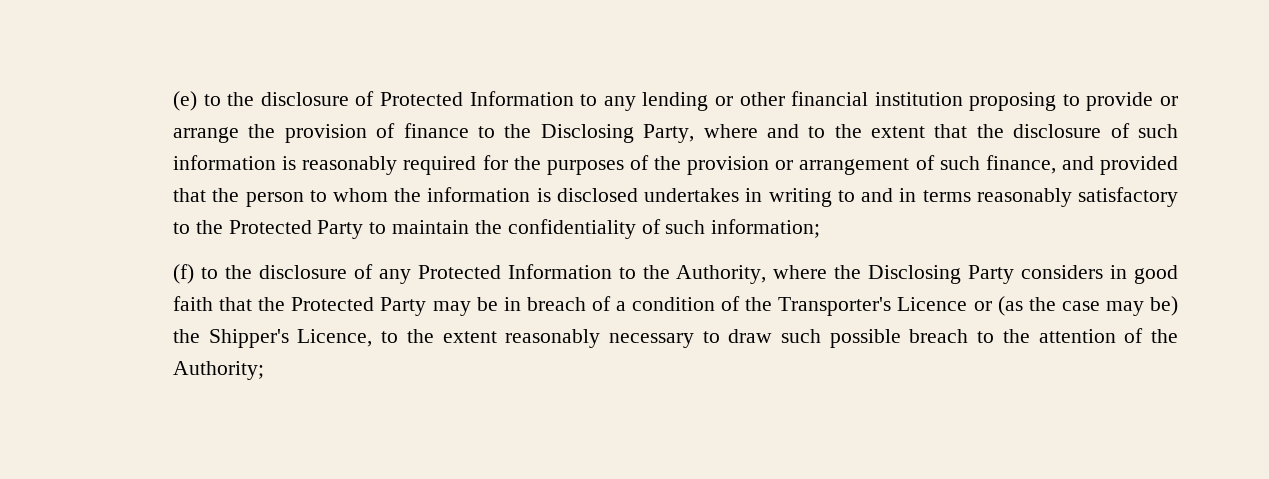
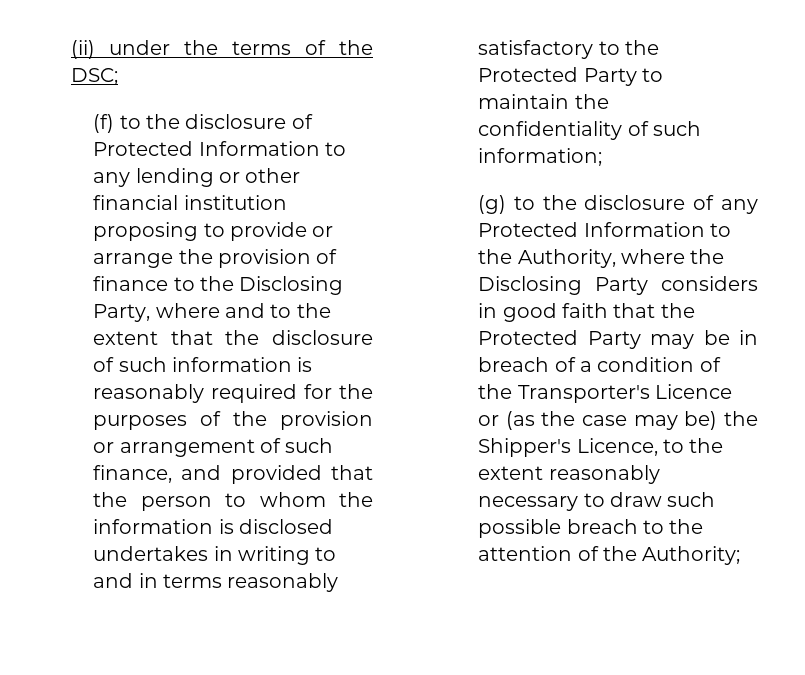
- (e) to the disclosure of Protected Information to any lending or other financial institution proposing to provide or arrange the provision of finance to the Disclosing Party, where and to the extent that the disclosure of such information is reasonably required for the purposes of the provision or arrangement of such finance, and provided that the person to whom the information is disclosed undertakes in writing to and in terms reasonably satisfactory to the Protected Party to maintain the confidentiality of such information;
+ (ii) under the terms of the DSC;
+ (f) to the disclosure of Protected Information to any lending or other financial institution proposing to provide or arrange the provision of finance to the Disclosing Party, where and to the extent that the disclosure of such information is reasonably required for the purposes of the provision or arrangement of such finance, and provided that the person to whom the information is disclosed undertakes in writing to and in terms reasonably satisfactory to the Protected Party to maintain the confidentiality of such information;
- (f) to the disclosure of any Protected Information to the Authority, where the Disclosing Party considers in good faith that the Protected Party may be in breach of a condition of the Transporter's Licence or (as the case may be) the Shipper's Licence, to the extent reasonably necessary to draw such possible breach to the attention of the Authority;
+ (g) to the disclosure of any Protected Information to the Authority, where the Disclosing Party considers in good faith that the Protected Party may be in breach of a condition of the Transporter's Licence or (as the case may be) the Shipper's Licence, to the extent reasonably necessary to draw such possible breach to the attention of the Authority;

